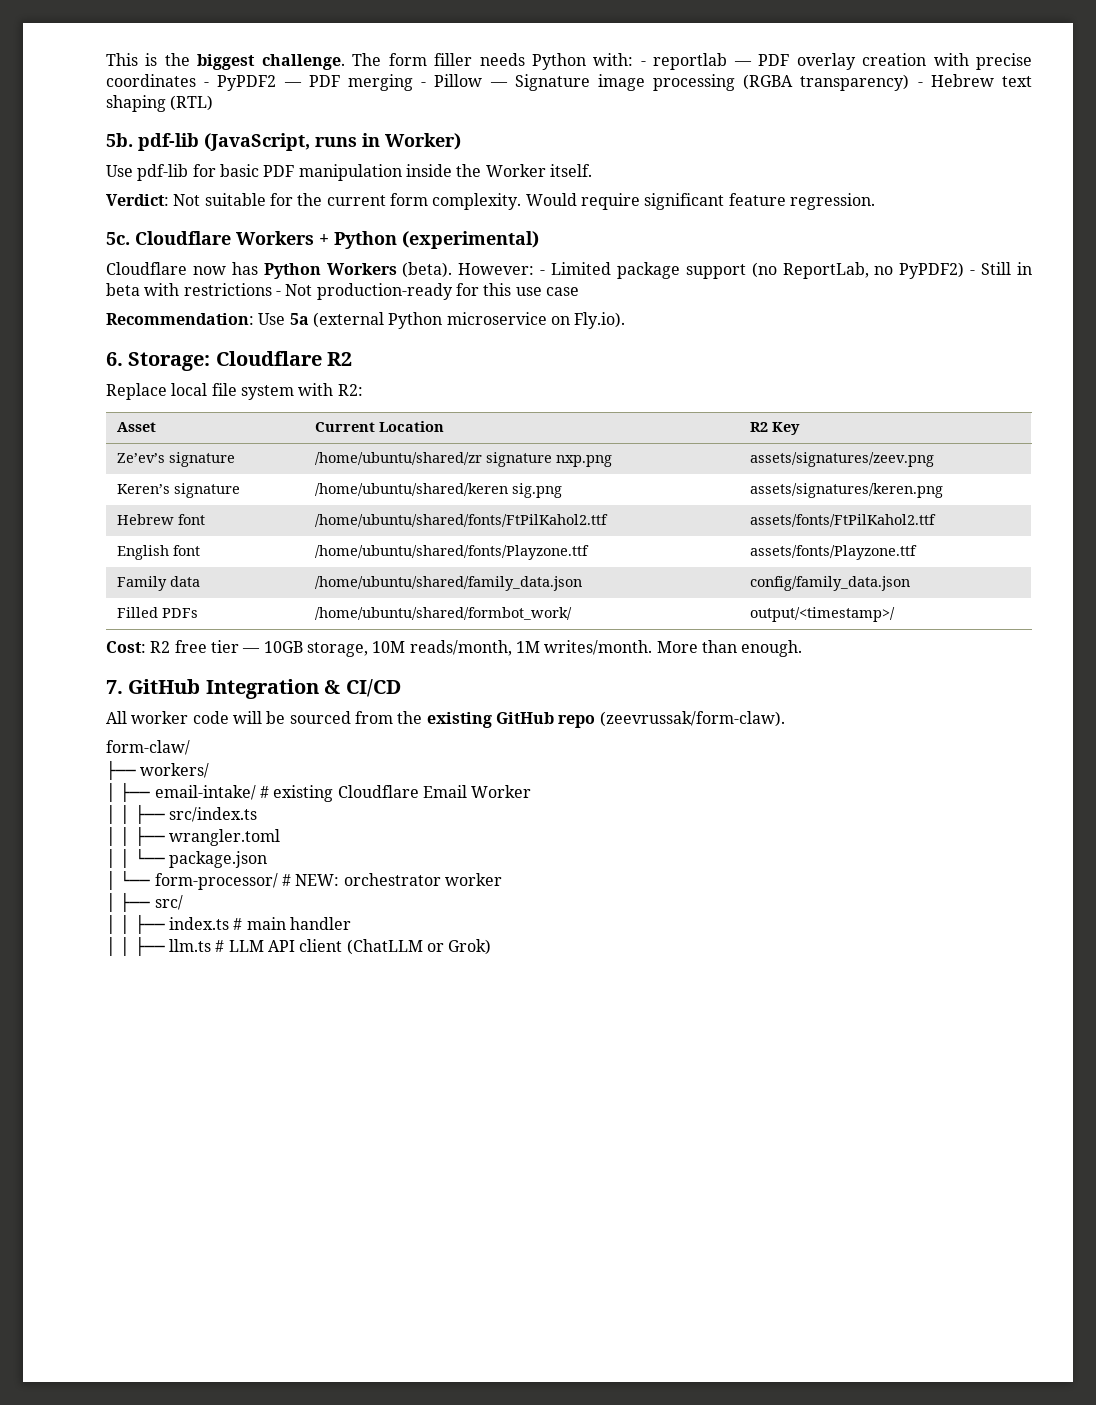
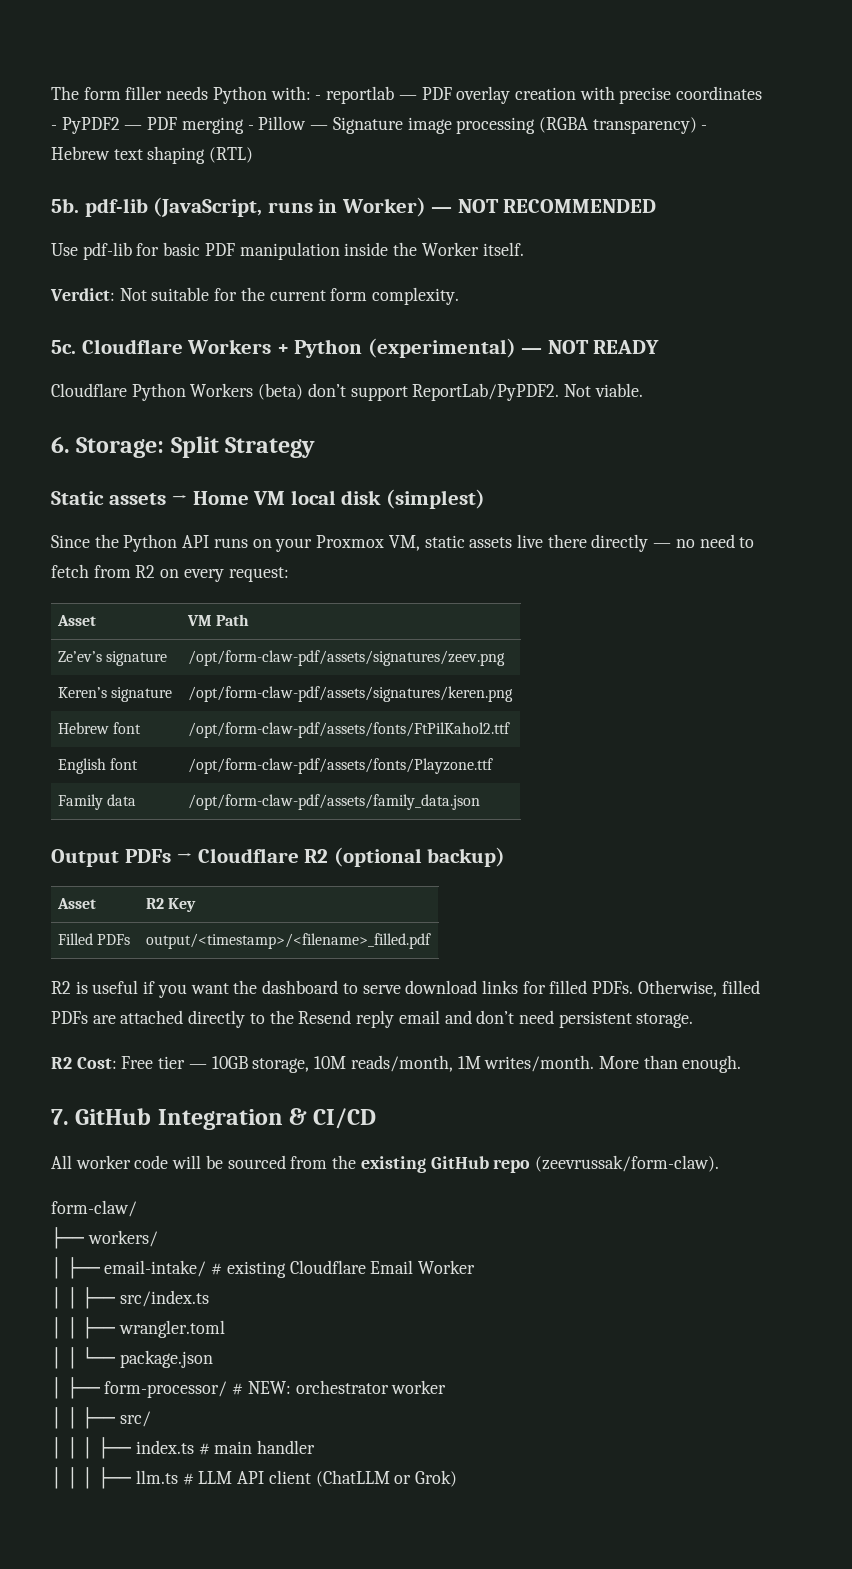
- This is the biggest challenge.
- 5b. pdf-lib (JavaScript, runs in Worker)
+ 5b. pdf-lib (JavaScript, runs in Worker) — NOT RECOMMENDED
- Would require significant feature regression.
- Cloudflare Workers + Python (experimental)
- Cloudflare now has Python Workers (beta). However: - Limited package support (no ReportLab, no PyPDF2) - Still in beta with restrictions - Not production-ready for this use case
- Recommendation: Use 5a (external Python microservice on Fly.io).
- 6. Storage: Cloudflare R2
- Replace local file system with R2:
- Asset | Current Location | R2 Key
- Ze’ev’s signature | /home/ubuntu/shared/zr signature nxp.png | assets/signatures/zeev.png
- Keren’s signature | /home/ubuntu/shared/keren sig.png | assets/signatures/keren.png
- Hebrew font | /home/ubuntu/shared/fonts/FtPilKahol2.ttf | assets/fonts/FtPilKahol2.ttf
- English font | /home/ubuntu/shared/fonts/Playzone.ttf | assets/fonts/Playzone.ttf
- Family data | /home/ubuntu/shared/family_data.json | config/family_data.json
- Filled PDFs | /home/ubuntu/shared/formbot_work/ | output/<timestamp>/
- Cost: R2 free tier — 10GB storage, 10M reads/month, 1M writes/month.
+ Cloudflare Workers + Python (experimental) — NOT READY
+ Cloudflare Python Workers (beta) don’t support ReportLab/PyPDF2. Not viable.
+ 6. Storage: Split Strategy
+ Static assets → Home VM local disk (simplest)
+ Since the Python API runs on your Proxmox VM, static assets live there directly — no need to fetch from R2 on every request:
+ Asset | VM Path
+ Ze’ev’s signature | /opt/form-claw-pdf/assets/signatures/zeev.png
+ Keren’s signature | /opt/form-claw-pdf/assets/signatures/keren.png
+ Hebrew font | /opt/form-claw-pdf/assets/fonts/FtPilKahol2.ttf
+ English font | /opt/form-claw-pdf/assets/fonts/Playzone.ttf
+ Family data | /opt/form-claw-pdf/assets/family_data.json
+ Output PDFs → Cloudflare R2 (optional backup)
+ Asset | R2 Key
+ Filled PDFs | output/<timestamp>/<filename>_filled.pdf
+ R2 is useful if you want the dashboard to serve download links for filled PDFs. Otherwise, filled PDFs are attached directly to the Resend reply email and don’t need persistent storage.
+ R2 Cost: Free tier — 10GB storage, 10M reads/month, 1M writes/month.
- │ └── form-processor/ # NEW: orchestrator worker
+ │ ├── form-processor/ # NEW: orchestrator worker
- │ ├── src/
+ │ │ ├── src/
- │ │ ├── index.ts # main handler
+ │ │ │ ├── index.ts # main handler
- │ │ ├── llm.ts # LLM API client (ChatLLM or Grok)
+ │ │ │ ├── llm.ts # LLM API client (ChatLLM or Grok)

